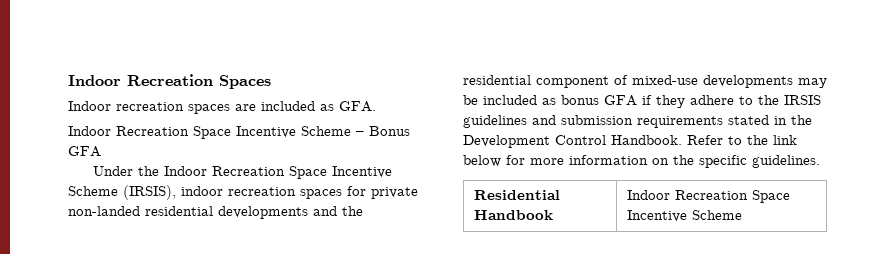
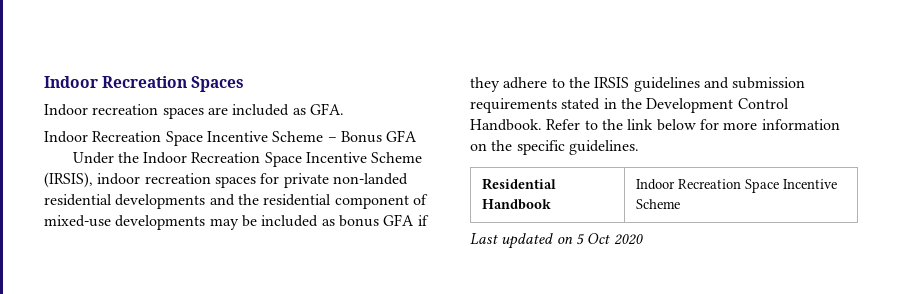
+ Last updated on 5 Oct 2020

